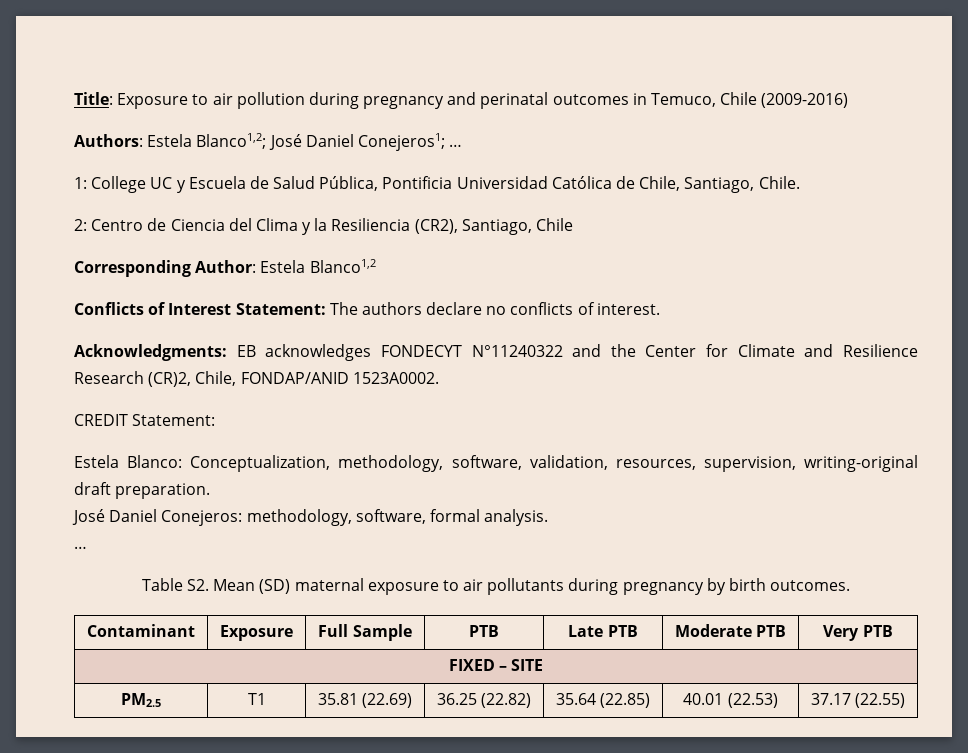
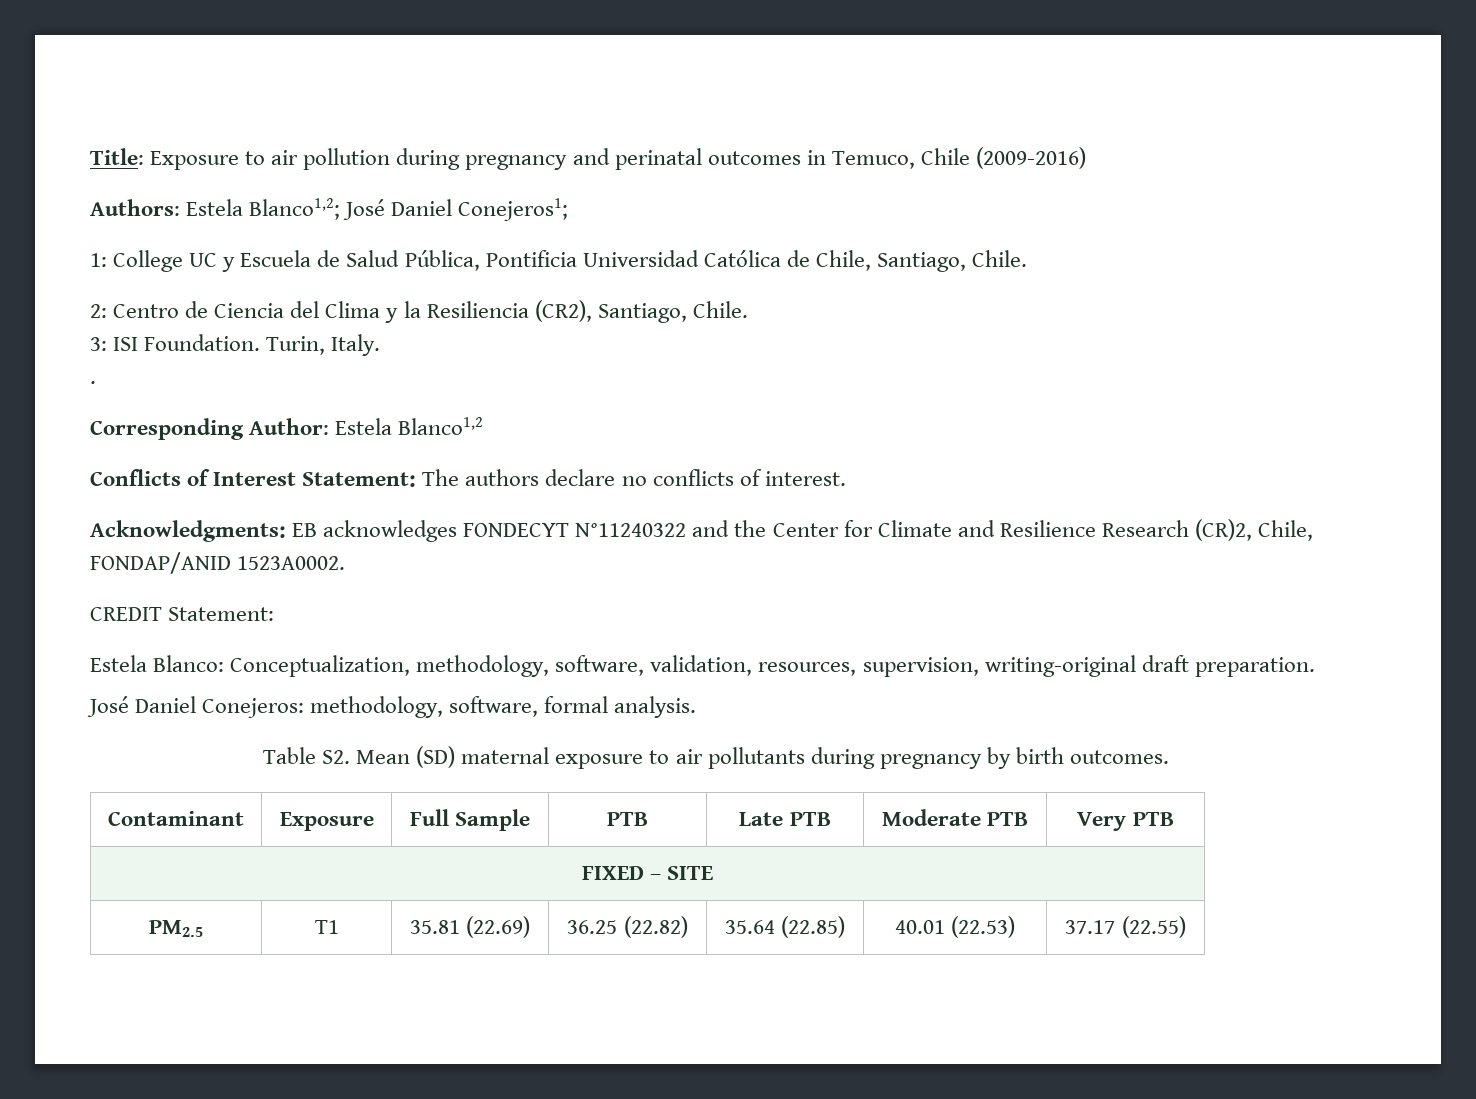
- Authors: Estela Blanco1,2; José Daniel Conejeros1; …
+ Authors: Estela Blanco1,2; José Daniel Conejeros1;
- 2: Centro de Ciencia del Clima y la Resiliencia (CR2), Santiago, Chile
+ 2: Centro de Ciencia del Clima y la Resiliencia (CR2), Santiago, Chile.
+ 3: ISI Foundation. Turin, Italy.
+ .
  José Daniel Conejeros: methodology, software, formal analysis.
- …

